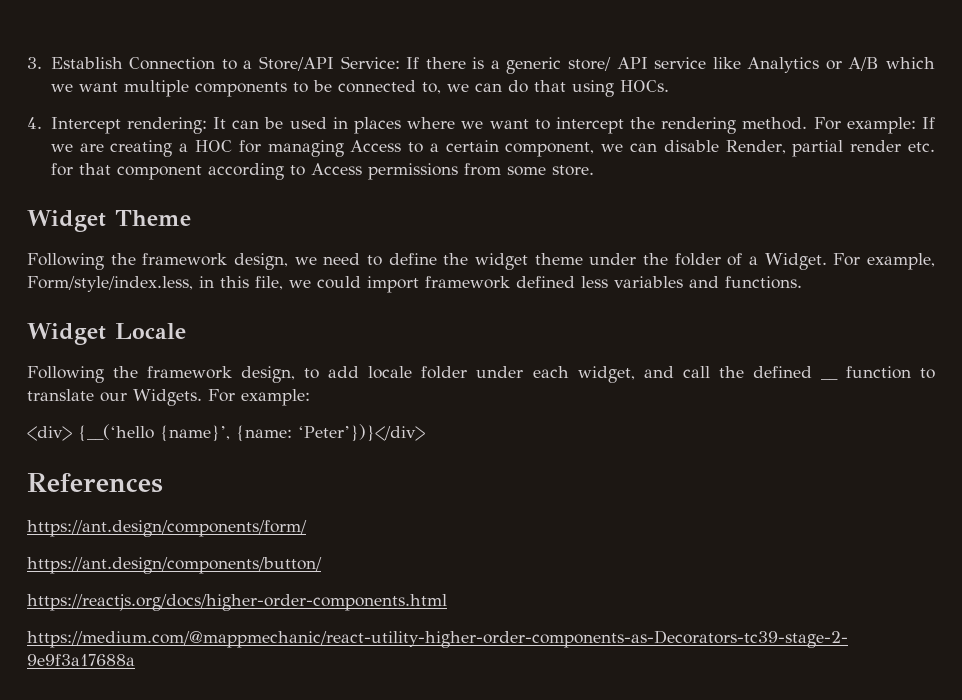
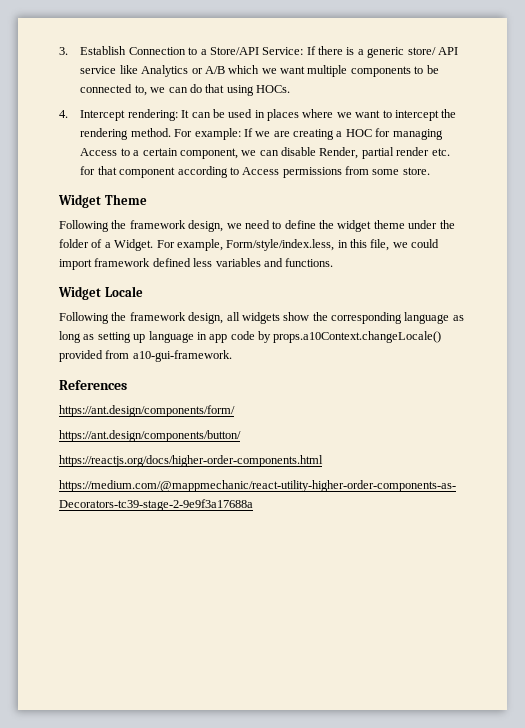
- Following the framework design, to add locale folder under each widget, and call the defined __ function to translate our Widgets. For example:
- <div> {__(‘hello {name}’, {name: ‘Peter’})}</div>
+ Following the framework design, all widgets show the corresponding language as long as setting up language in app code by props.a10Context.changeLocale() provided from a10-gui-framework.

